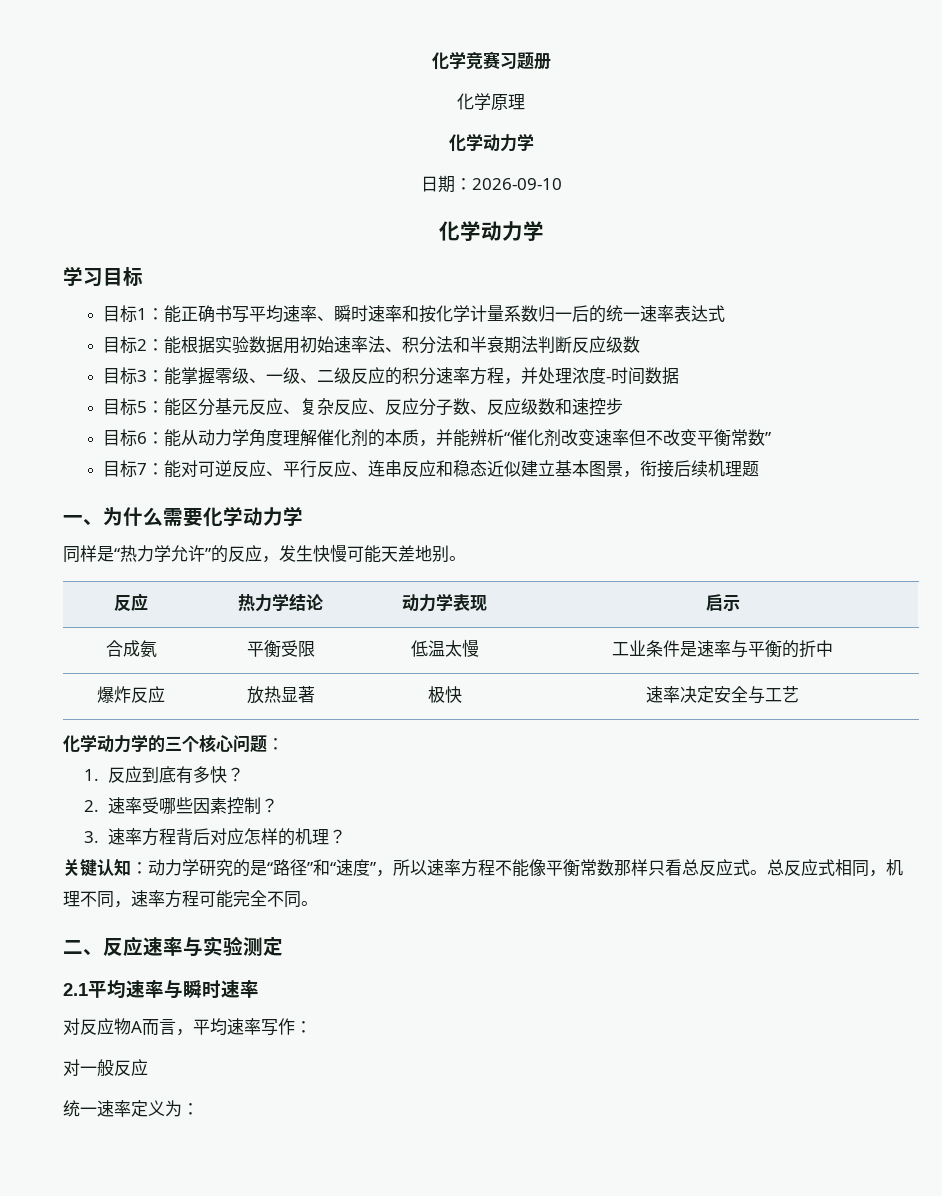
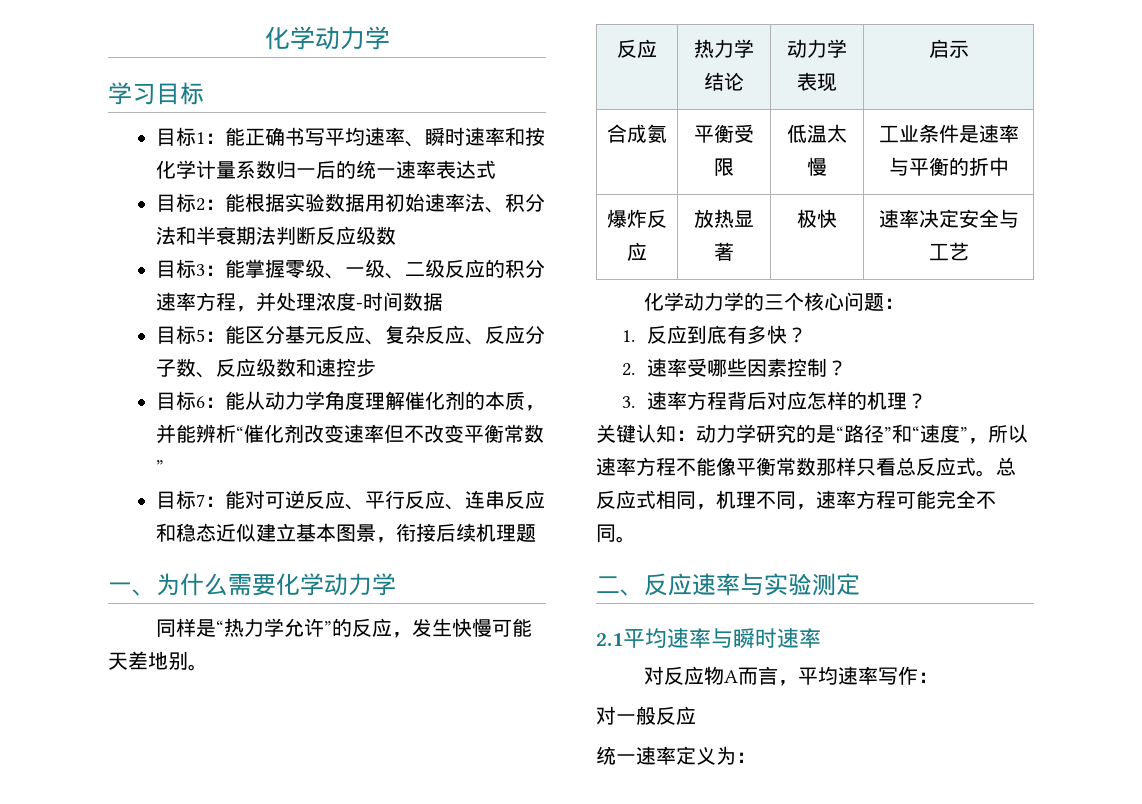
- 化学竞赛习题册
- 化学原理
- 化学动力学
- 日期：2026-09-10

